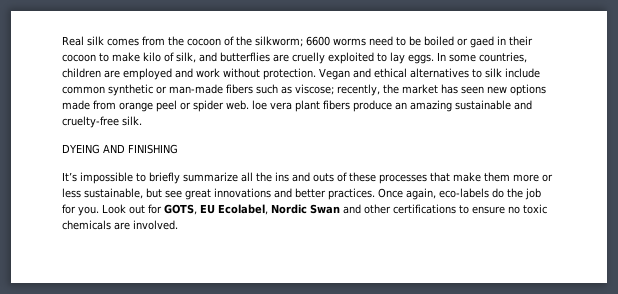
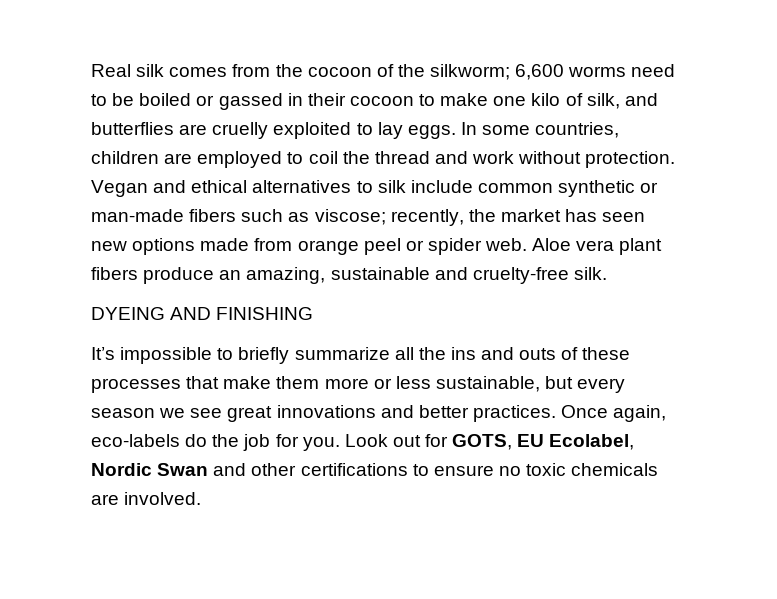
- Real silk comes from the cocoon of the silkworm; 6600 worms need to be boiled or gaed in their cocoon to make kilo of silk, and butterflies are cruelly exploited to lay eggs.
+ Real silk comes from the cocoon of the silkworm; 6,600 worms need to be boiled or gassed in their cocoon to make one kilo of silk, and butterflies are cruelly exploited to lay eggs.
- In some countries, children are employed and work without protection.
+ In some countries, children are employed to coil the thread and work without protection.
- Vegan and ethical alternatives to silk include common synthetic or man-made fibers such as viscose; recently, the market has seen new options made from orange peel or spider web. loe vera plant fibers produce an amazing sustainable and cruelty-free silk.
+ Vegan and ethical alternatives to silk include common synthetic or man-made fibers such as viscose; recently, the market has seen new options made from orange peel or spider web. Aloe vera plant fibers produce an amazing, sustainable and cruelty-free silk.
- It’s impossible to briefly summarize all the ins and outs of these processes that make them more or less sustainable, but see great innovations and better practices.
+ It’s impossible to briefly summarize all the ins and outs of these processes that make them more or less sustainable, but every season we see great innovations and better practices.

